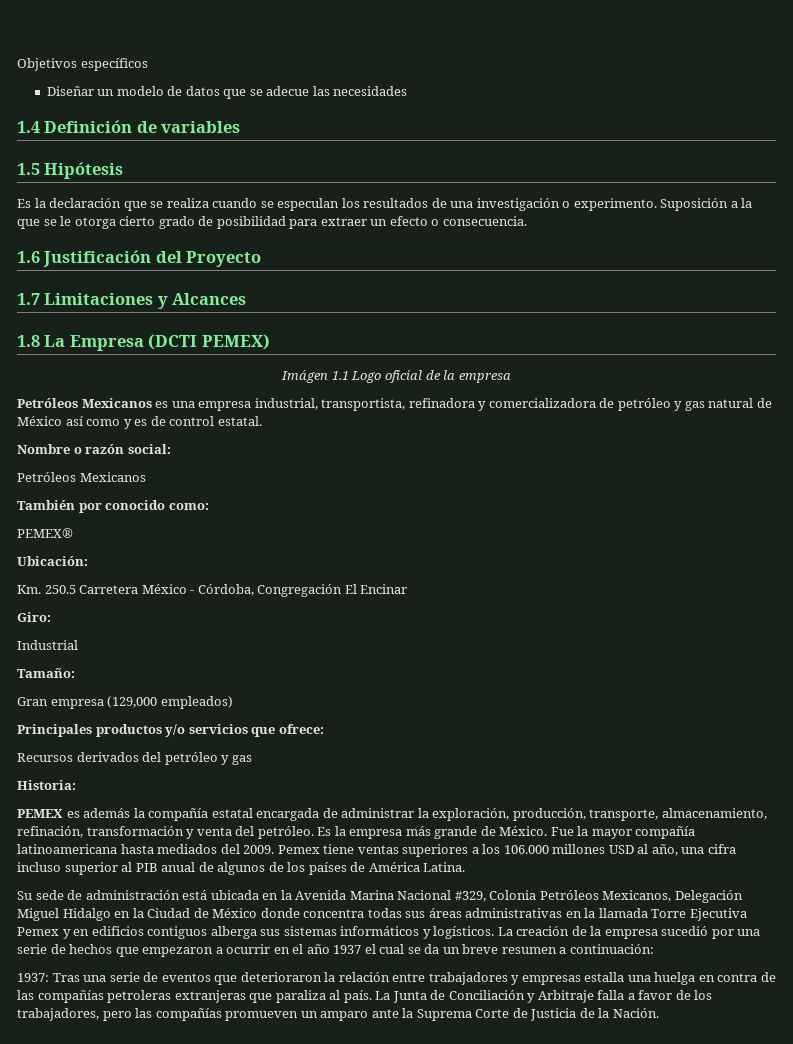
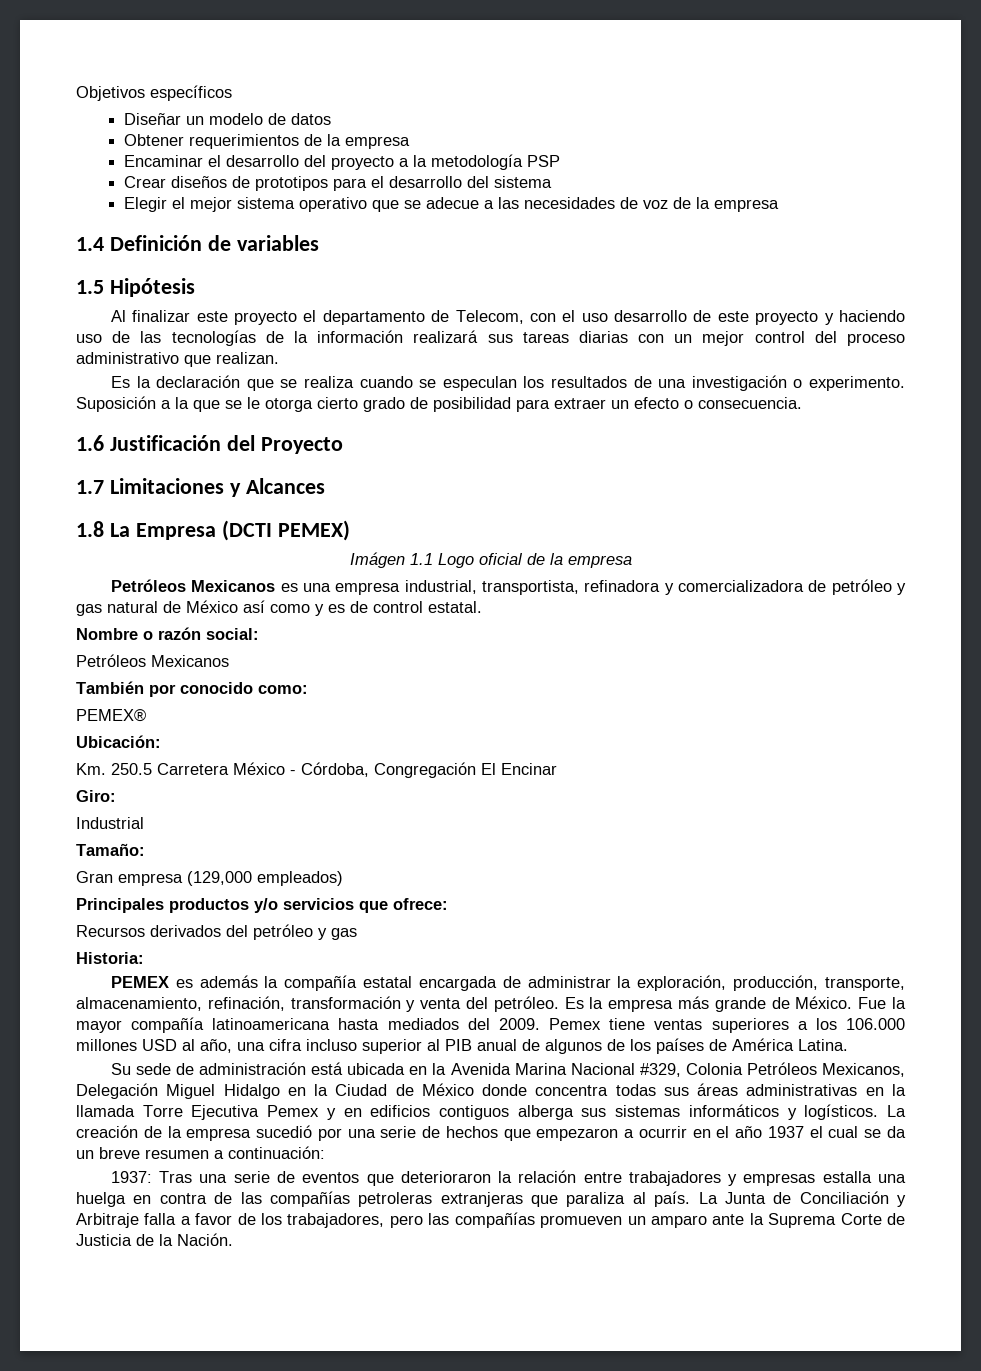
- Diseñar un modelo de datos que se adecue las necesidades
+ Diseñar un modelo de datos
+ Obtener requerimientos de la empresa
+ Encaminar el desarrollo del proyecto a la metodología PSP
+ Crear diseños de prototipos para el desarrollo del sistema
+ Elegir el mejor sistema operativo que se adecue a las necesidades de voz de la empresa
+ Al finalizar este proyecto el departamento de Telecom, con el uso desarrollo de este proyecto y haciendo uso de las tecnologías de la información realizará sus tareas diarias con un mejor control del proceso administrativo que realizan.

